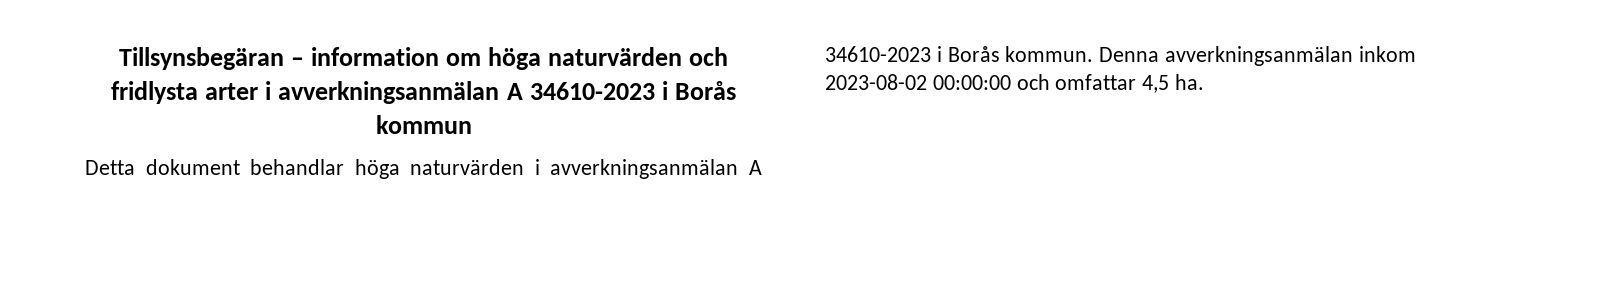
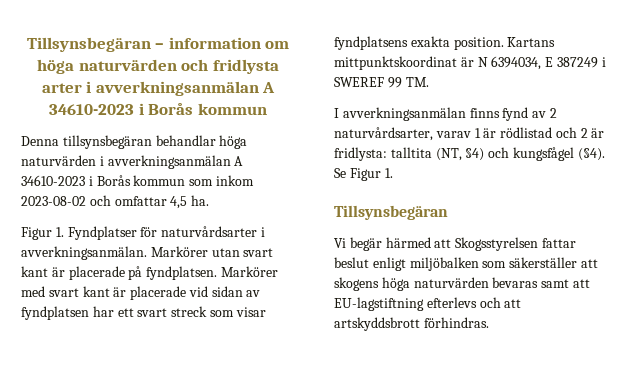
- Detta dokument behandlar höga naturvärden i avverkningsanmälan A 34610-2023 i Borås kommun. Denna avverkningsanmälan inkom 2023-08-02 00:00:00 och omfattar 4,5 ha.
+ Denna tillsynsbegäran behandlar höga naturvärden i avverkningsanmälan A 34610-2023 i Borås kommun som inkom 2023-08-02 och omfattar 4,5 ha.
+ Figur 1. Fyndplatser för naturvårdsarter i avverkningsanmälan. Markörer utan svart kant är placerade på fyndplatsen. Markörer med svart kant är placerade vid sidan av fyndplatsen har ett svart streck som visar fyndplatsens exakta position. Kartans mittpunktskoordinat är N 6394034, E 387249 i SWEREF 99 TM.
+ I avverkningsanmälan finns fynd av 2 naturvårdsarter, varav 1 är rödlistad och 2 är fridlysta: talltita (NT, §4) och kungsfågel (§4). Se Figur 1.
+ Tillsynsbegäran
+ Vi begär härmed att Skogsstyrelsen fattar beslut enligt miljöbalken som säkerställer att skogens höga naturvärden bevaras samt att EU-lagstiftning efterlevs och att artskyddsbrott förhindras.

